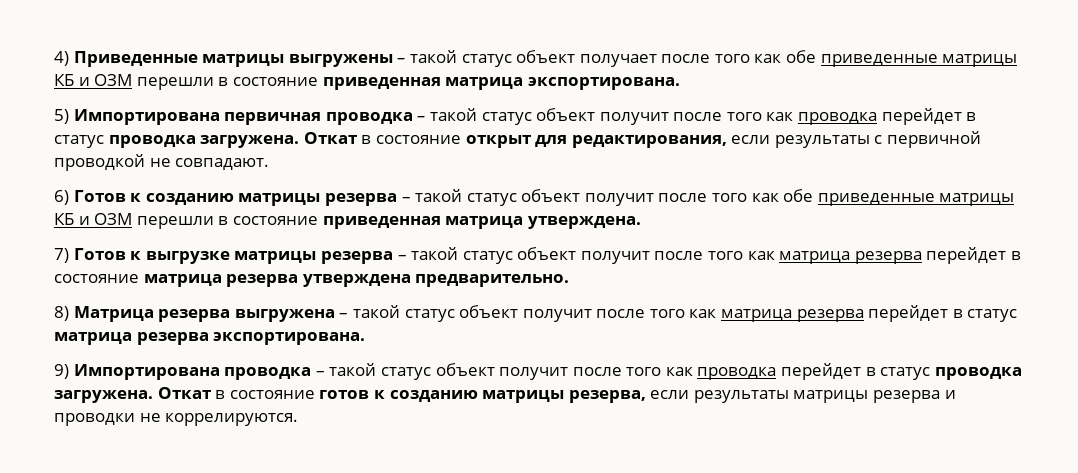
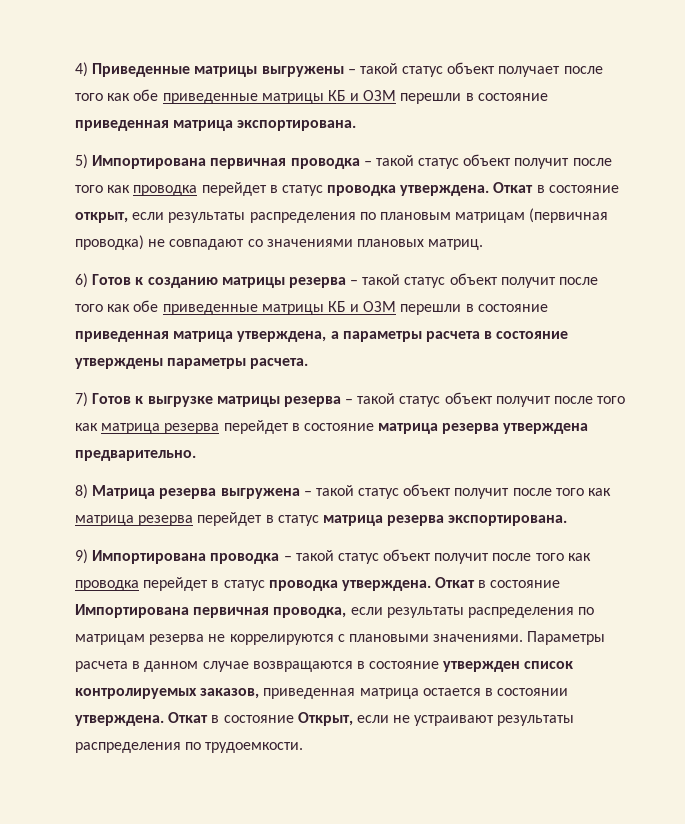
- 5) Импортирована первичная проводка – такой статус объект получит после того как проводка перейдет в статус проводка загружена. Откат в состояние открыт для редактирования, если результаты с первичной проводкой не совпадают.
+ 5) Импортирована первичная проводка – такой статус объект получит после того как проводка перейдет в статус проводка утверждена. Откат в состояние открыт, если результаты распределения по плановым матрицам (первичная проводка) не совпадают со значениями плановых матриц.
- 6) Готов к созданию матрицы резерва – такой статус объект получит после того как обе приведенные матрицы КБ и ОЗМ перешли в состояние приведенная матрица утверждена.
+ 6) Готов к созданию матрицы резерва – такой статус объект получит после того как обе приведенные матрицы КБ и ОЗМ перешли в состояние приведенная матрица утверждена, а параметры расчета в состояние утверждены параметры расчета.
- 9) Импортирована проводка – такой статус объект получит после того как проводка перейдет в статус проводка загружена. Откат в состояние готов к созданию матрицы резерва, если результаты матрицы резерва и проводки не коррелируются.
+ 9) Импортирована проводка – такой статус объект получит после того как проводка перейдет в статус проводка утверждена. Откат в состояние Импортирована первичная проводка, если результаты распределения по матрицам резерва не коррелируются с плановыми значениями. Параметры расчета в данном случае возвращаются в состояние утвержден список контролируемых заказов, приведенная матрица остается в состоянии утверждена. Откат в состояние Открыт, если не устраивают результаты распределения по трудоемкости.

